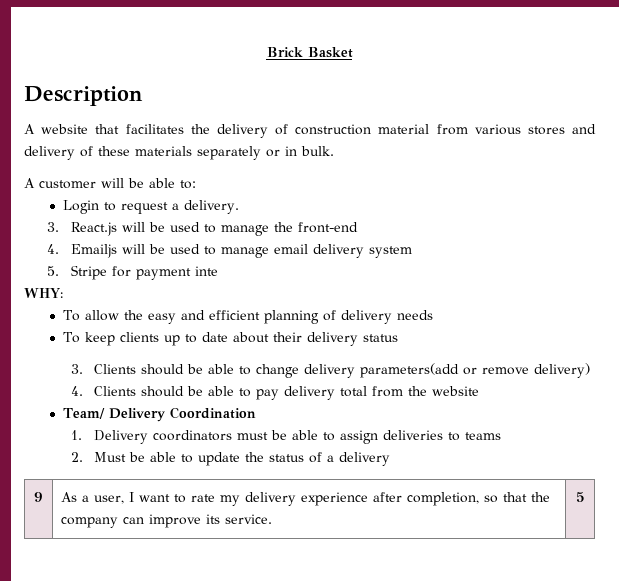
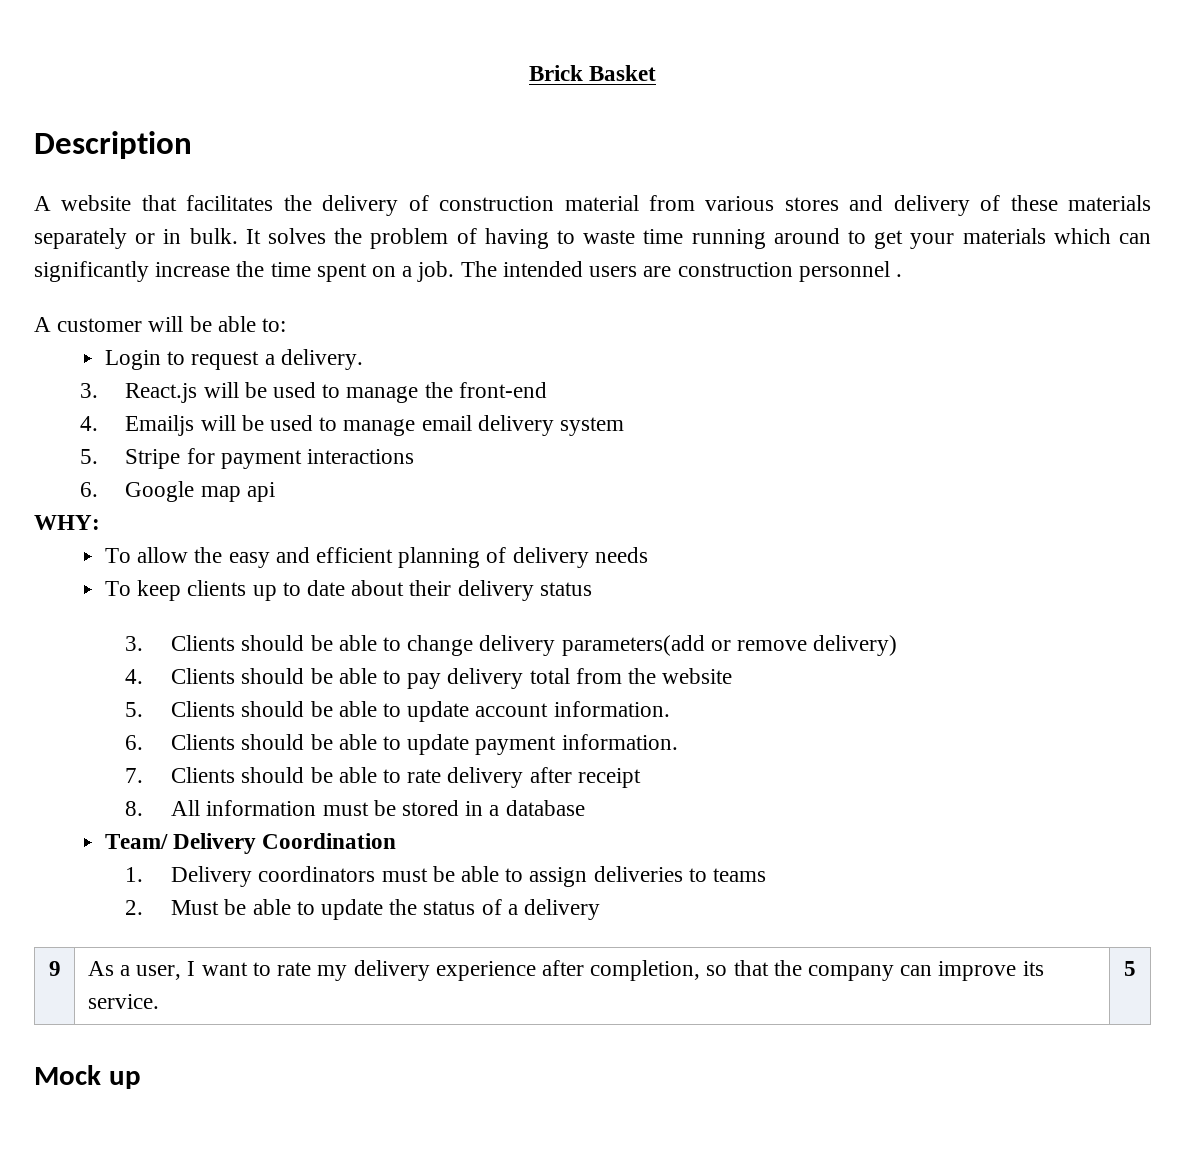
+ It solves the problem of having to waste time running around to get your materials which can significantly increase the time spent on a job. The intended users are construction personnel .
- 5. Stripe for payment inte
+ 5. Stripe for payment interactions
+ 6. Google map api
+ 5. Clients should be able to update account information.
+ 6. Clients should be able to update payment information.
+ 7. Clients should be able to rate delivery after receipt
+ 8. All information must be stored in a database
+ Mock up

